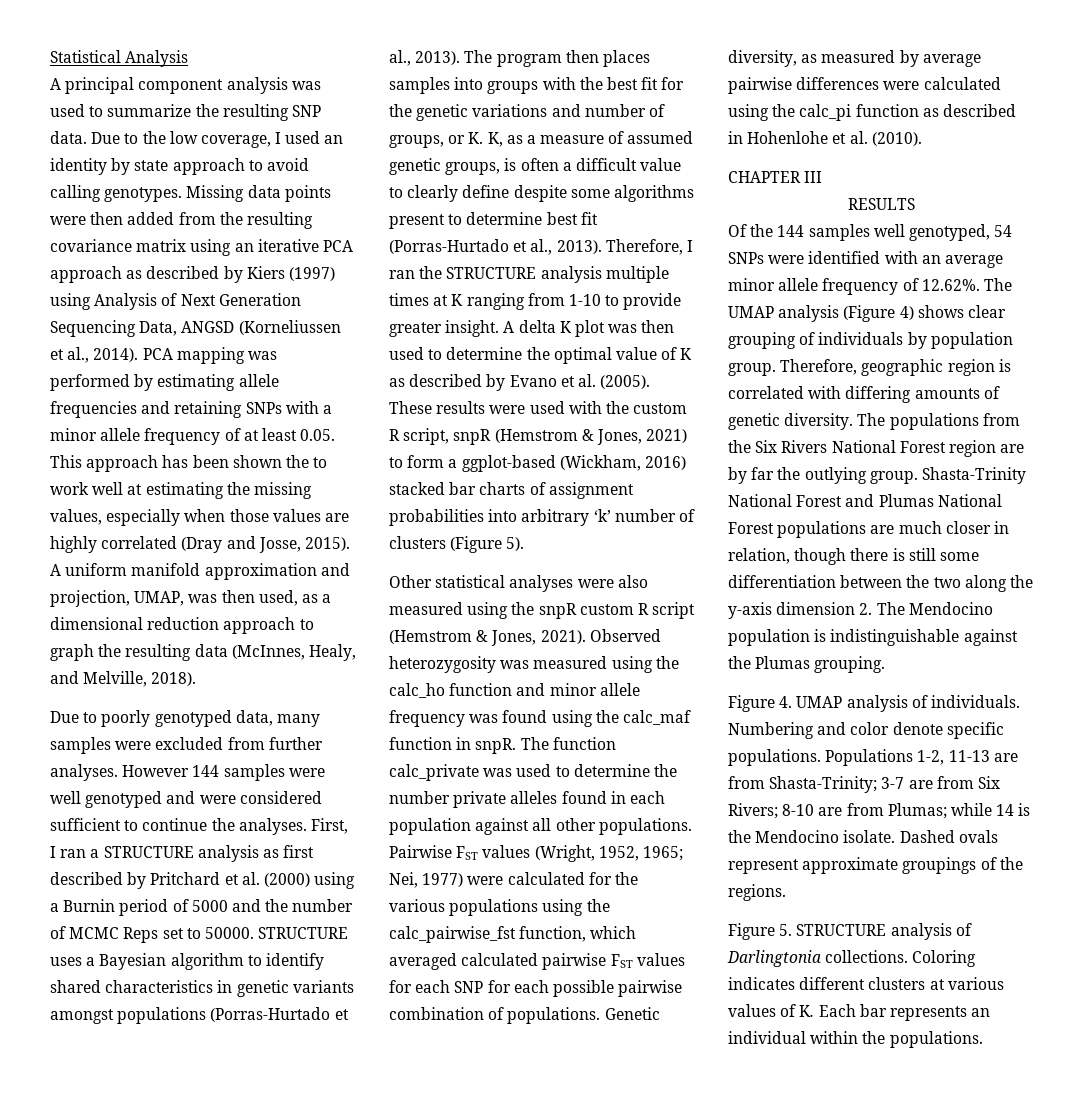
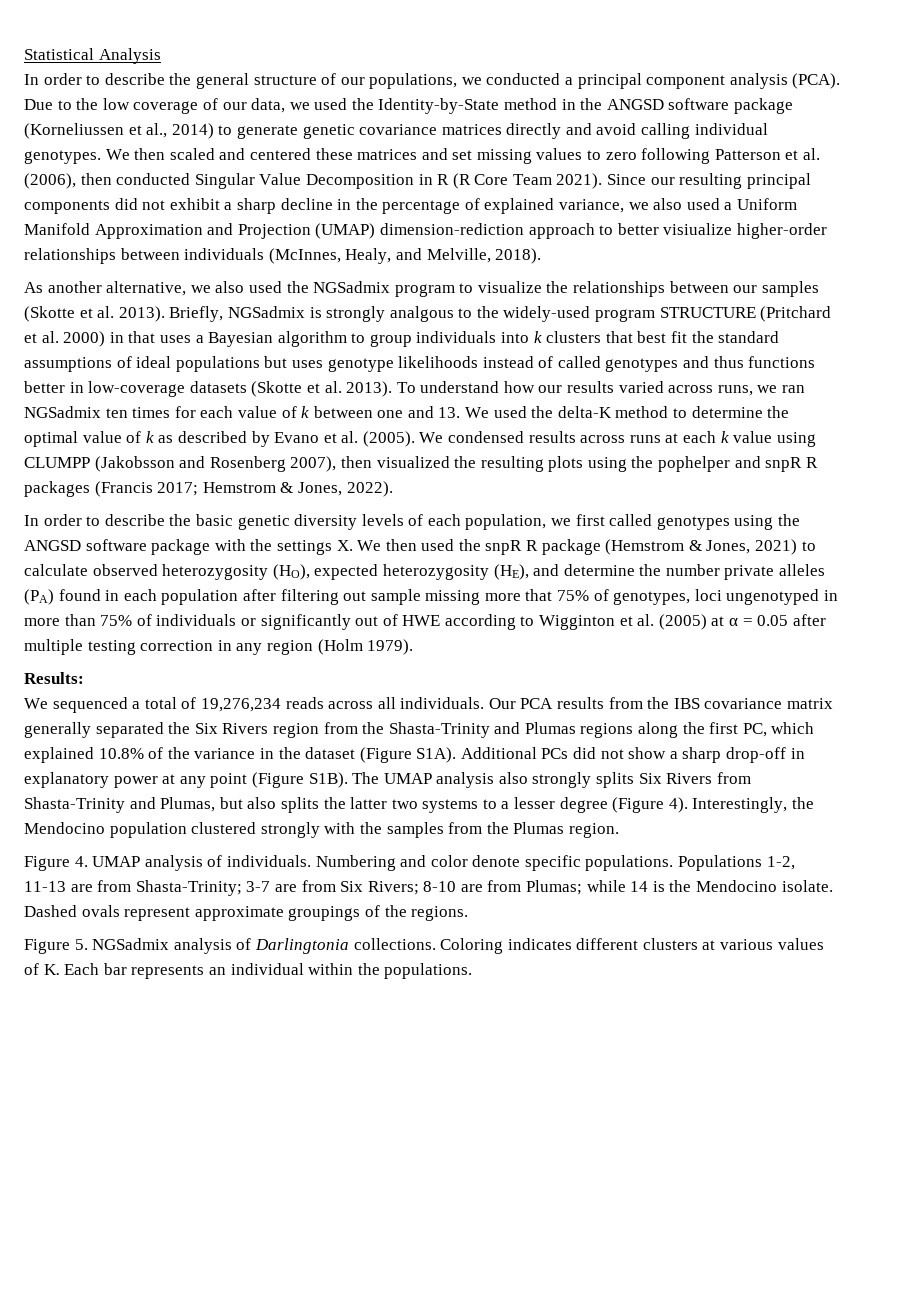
- A principal component analysis was used to summarize the resulting SNP data. Due to the low coverage, I used an identity by state approach to avoid calling genotypes. Missing data points were then added from the resulting covariance matrix using an iterative PCA approach as described by Kiers (1997) using Analysis of Next Generation Sequencing Data, ANGSD (Korneliussen et al., 2014). PCA mapping was performed by estimating allele frequencies and retaining SNPs with a minor allele frequency of at least 0.05. This approach has been shown the to work well at estimating the missing values, especially when those values are highly correlated (Dray and Josse, 2015). A uniform manifold approximation and projection, UMAP, was then used, as a dimensional reduction approach to graph the resulting data (McInnes, Healy, and Melville, 2018).
+ In order to describe the general structure of our populations, we conducted a principal component analysis (PCA). Due to the low coverage of our data, we used the Identity-by-State method in the ANGSD software package (Korneliussen et al., 2014) to generate genetic covariance matrices directly and avoid calling individual genotypes. We then scaled and centered these matrices and set missing values to zero following Patterson et al. (2006), then conducted Singular Value Decomposition in R (R Core Team 2021). Since our resulting principal components did not exhibit a sharp decline in the percentage of explained variance, we also used a Uniform Manifold Approximation and Projection (UMAP) dimension-rediction approach to better visiualize higher-order relationships between individuals (McInnes, Healy, and Melville, 2018).
- Due to poorly genotyped data, many samples were excluded from further analyses. However 144 samples were well genotyped and were considered sufficient to continue the analyses. First, I ran a STRUCTURE analysis as first described by Pritchard et al. (2000) using a Burnin period of 5000 and the number of MCMC Reps set to 50000. STRUCTURE uses a Bayesian algorithm to identify shared characteristics in genetic variants amongst populations (Porras-Hurtado et al., 2013). The program then places samples into groups with the best fit for the genetic variations and number of groups, or K. K, as a measure of assumed genetic groups, is often a difficult value to clearly define despite some algorithms present to determine best fit (Porras-Hurtado et al., 2013). Therefore, I ran the STRUCTURE analysis multiple times at K ranging from 1-10 to provide greater insight. A delta K plot was then used to determine the optimal value of K as described by Evano et al. (2005).
+ As another alternative, we also used the NGSadmix program to visualize the relationships between our samples (Skotte et al. 2013). Briefly, NGSadmix is strongly analgous to the widely-used program STRUCTURE (Pritchard et al. 2000) in that uses a Bayesian algorithm to group individuals into k clusters that best fit the standard assumptions of ideal populations but uses genotype likelihoods instead of called genotypes and thus functions better in low-coverage datasets (Skotte et al. 2013). To understand how our results varied across runs, we ran NGSadmix ten times for each value of k between one and 13. We used the delta-K method to determine the optimal value of k as described by Evano et al. (2005).
- These results were used with the custom R script, snpR (Hemstrom & Jones, 2021) to form a ggplot-based (Wickham, 2016) stacked bar charts of assignment probabilities into arbitrary ‘k’ number of clusters (Figure 5).
- Other statistical analyses were also measured using the snpR custom R script (Hemstrom & Jones, 2021). Observed heterozygosity was measured using the calc_ho function and minor allele frequency was found using the calc_maf function in snpR. The function calc_private was used to determine the number private alleles found in each population against all other populations. Pairwise FST values (Wright, 1952, 1965; Nei, 1977) were calculated for the various populations using the calc_pairwise_fst function, which averaged calculated pairwise FST values for each SNP for each possible pairwise combination of populations. Genetic diversity, as measured by average pairwise differences were calculated using the calc_pi function as described in Hohenlohe et al. (2010).
- CHAPTER III
- RESULTS
- Of the 144 samples well genotyped, 54 SNPs were identified with an average minor allele frequency of 12.62%. The UMAP analysis (Figure 4) shows clear grouping of individuals by population group. Therefore, geographic region is correlated with differing amounts of genetic diversity. The populations from the Six Rivers National Forest region are by far the outlying group. Shasta-Trinity National Forest and Plumas National Forest populations are much closer in relation, though there is still some differentiation between the two along the y-axis dimension 2. The Mendocino population is indistinguishable against the Plumas grouping.
+ We condensed results across runs at each k value using CLUMPP (Jakobsson and Rosenberg 2007), then visualized the resulting plots using the pophelper and snpR R packages (Francis 2017; Hemstrom & Jones, 2022).
+ In order to describe the basic genetic diversity levels of each population, we first called genotypes using the ANGSD software package with the settings X. We then used the snpR R package (Hemstrom & Jones, 2021) to calculate observed heterozygosity (HO), expected heterozygosity (HE), and determine the number private alleles (PA) found in each population after filtering out sample missing more that 75% of genotypes, loci ungenotyped in more than 75% of individuals or significantly out of HWE according to Wigginton et al. (2005) at α = 0.05 after multiple testing correction in any region (Holm 1979).
+ Results:
+ We sequenced a total of 19,276,234 reads across all individuals. Our PCA results from the IBS covariance matrix generally separated the Six Rivers region from the Shasta-Trinity and Plumas regions along the first PC, which explained 10.8% of the variance in the dataset (Figure S1A). Additional PCs did not show a sharp drop-off in explanatory power at any point (Figure S1B). The UMAP analysis also strongly splits Six Rivers from Shasta-Trinity and Plumas, but also splits the latter two systems to a lesser degree (Figure 4). Interestingly, the Mendocino population clustered strongly with the samples from the Plumas region.
- Figure 5. STRUCTURE analysis of Darlingtonia collections.
+ Figure 5. NGSadmix analysis of Darlingtonia collections.

